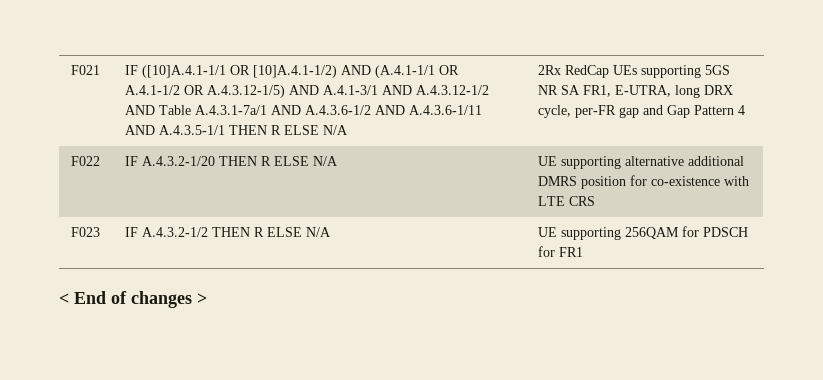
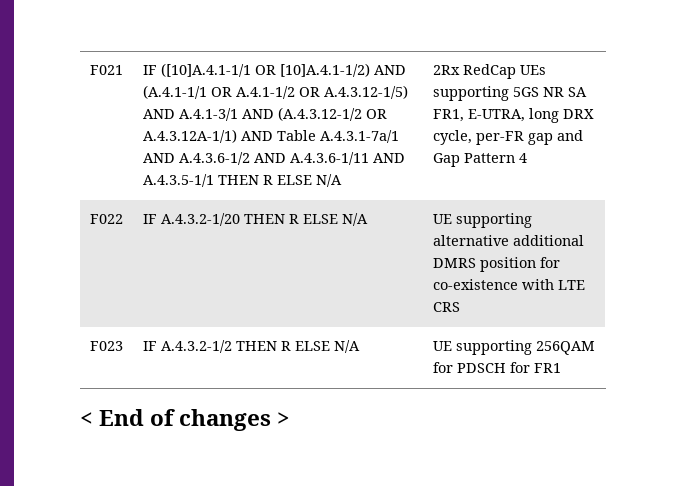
- IF ([10]A.4.1-1/1 OR [10]A.4.1-1/2) AND (A.4.1-1/1 OR A.4.1-1/2 OR A.4.3.12-1/5) AND A.4.1-3/1 AND A.4.3.12-1/2 AND Table A.4.3.1-7a/1 AND A.4.3.6-1/2 AND A.4.3.6-1/11 AND A.4.3.5-1/1 THEN R ELSE N/A
+ IF ([10]A.4.1-1/1 OR [10]A.4.1-1/2) AND (A.4.1-1/1 OR A.4.1-1/2 OR A.4.3.12-1/5) AND A.4.1-3/1 AND (A.4.3.12-1/2 OR A.4.3.12A-1/1) AND Table A.4.3.1-7a/1 AND A.4.3.6-1/2 AND A.4.3.6-1/11 AND A.4.3.5-1/1 THEN R ELSE N/A

